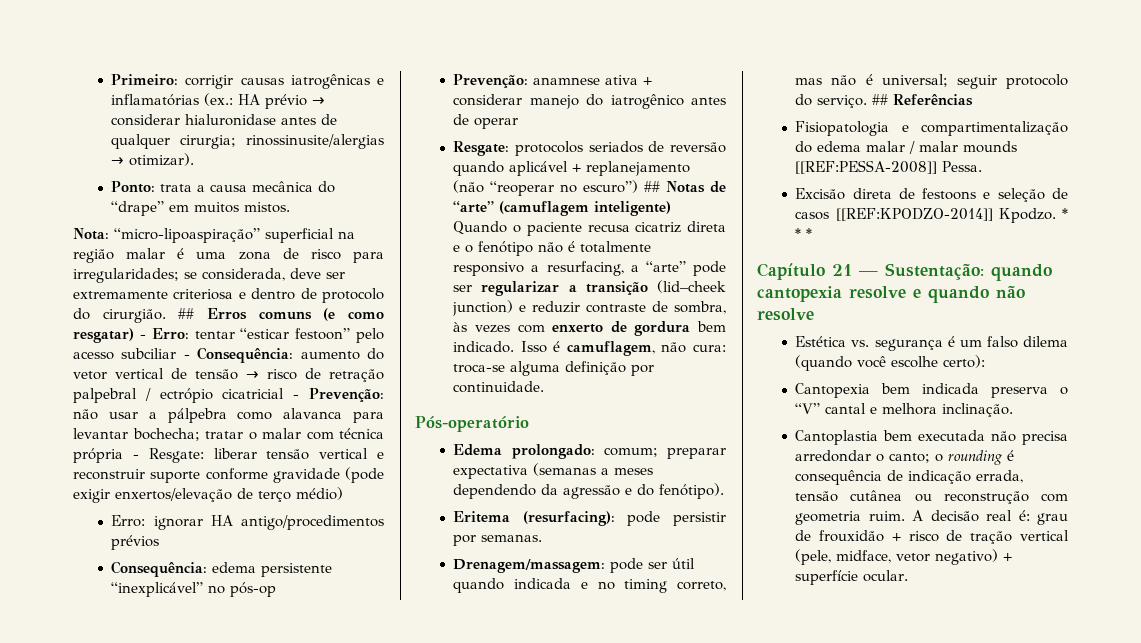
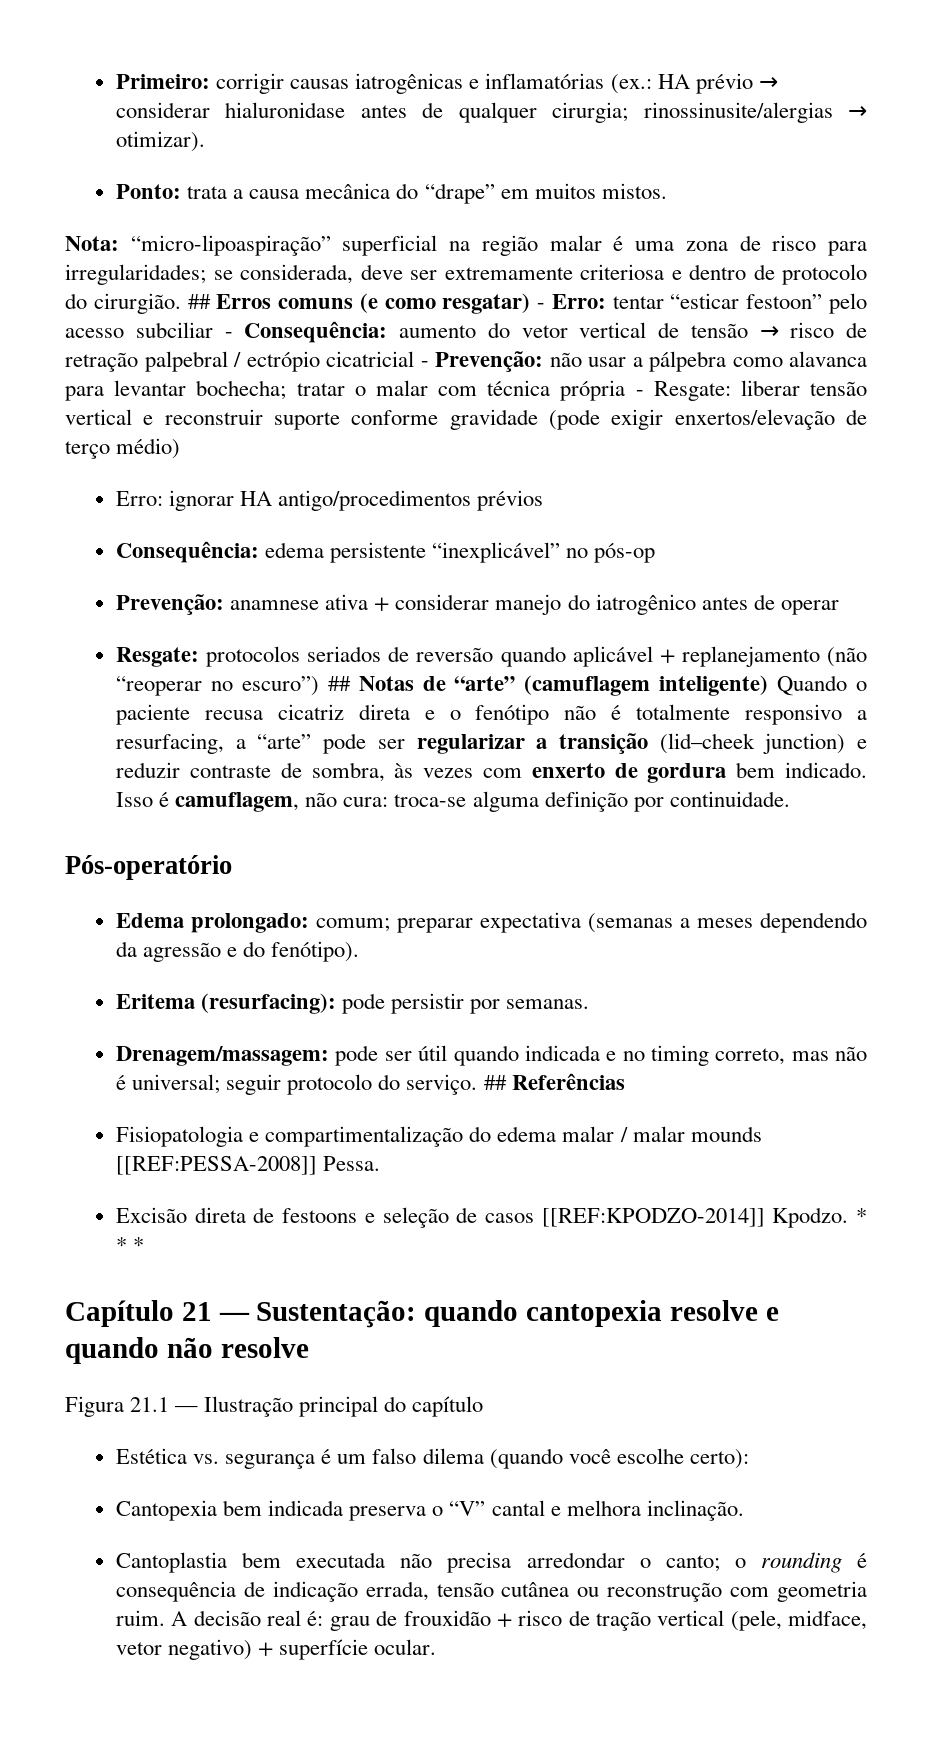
+ Figura 21.1 — Ilustração principal do capítulo

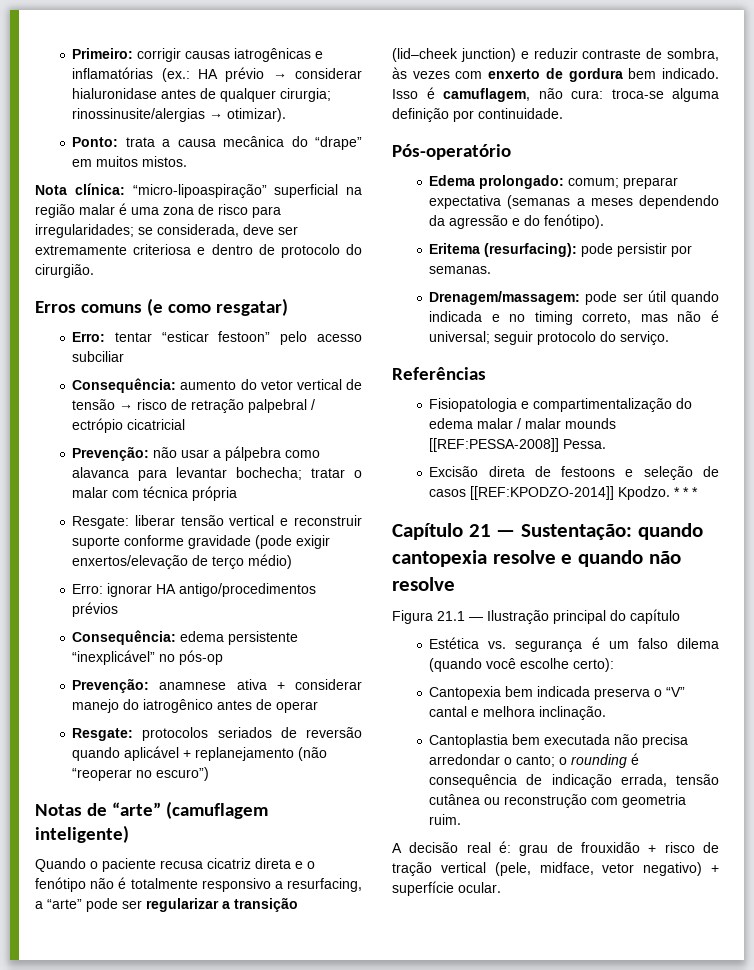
- Nota:
+ Nota clínica:
- se considerada, deve ser extremamente criteriosa e dentro de protocolo do cirurgião. ## Erros comuns (e como resgatar) - Erro:
+ se considerada, deve ser extremamente criteriosa e dentro de protocolo do cirurgião.
+ Erros comuns (e como resgatar)
+ Erro:
- tentar “esticar festoon” pelo acesso subciliar - Consequência:
+ tentar “esticar festoon” pelo acesso subciliar
+ Consequência:
- aumento do vetor vertical de tensão → risco de retração palpebral / ectrópio cicatricial - Prevenção:
+ aumento do vetor vertical de tensão → risco de retração palpebral / ectrópio cicatricial
+ Prevenção:
- tratar o malar com técnica própria - Resgate:
+ tratar o malar com técnica própria
+ Resgate:
- Resgate: protocolos seriados de reversão quando aplicável + replanejamento (não “reoperar no escuro”) ## Notas de “arte” (camuflagem inteligente) Quando o paciente recusa cicatriz direta e o fenótipo não é totalmente responsivo a resurfacing, a “arte” pode ser regularizar a transição (lid–cheek junction) e reduzir contraste de sombra, às vezes com enxerto de gordura bem indicado.
+ Resgate: protocolos seriados de reversão quando aplicável + replanejamento (não “reoperar no escuro”)
+ Notas de “arte” (camuflagem inteligente)
+ Quando o paciente recusa cicatriz direta e o fenótipo não é totalmente responsivo a resurfacing, a “arte” pode ser regularizar a transição (lid–cheek junction) e reduzir contraste de sombra, às vezes com enxerto de gordura bem indicado.
- Drenagem/massagem: pode ser útil quando indicada e no timing correto, mas não é universal; seguir protocolo do serviço. ## Referências
+ Drenagem/massagem: pode ser útil quando indicada e no timing correto, mas não é universal; seguir protocolo do serviço.
+ Referências
- Cantoplastia bem executada não precisa arredondar o canto; o rounding é consequência de indicação errada, tensão cutânea ou reconstrução com geometria ruim. A decisão real é: grau de frouxidão + risco de tração vertical (pele, midface, vetor negativo) + superfície ocular.
+ Cantoplastia bem executada não precisa arredondar o canto; o rounding é consequência de indicação errada, tensão cutânea ou reconstrução com geometria ruim.
+ A decisão real é: grau de frouxidão + risco de tração vertical (pele, midface, vetor negativo) + superfície ocular.

